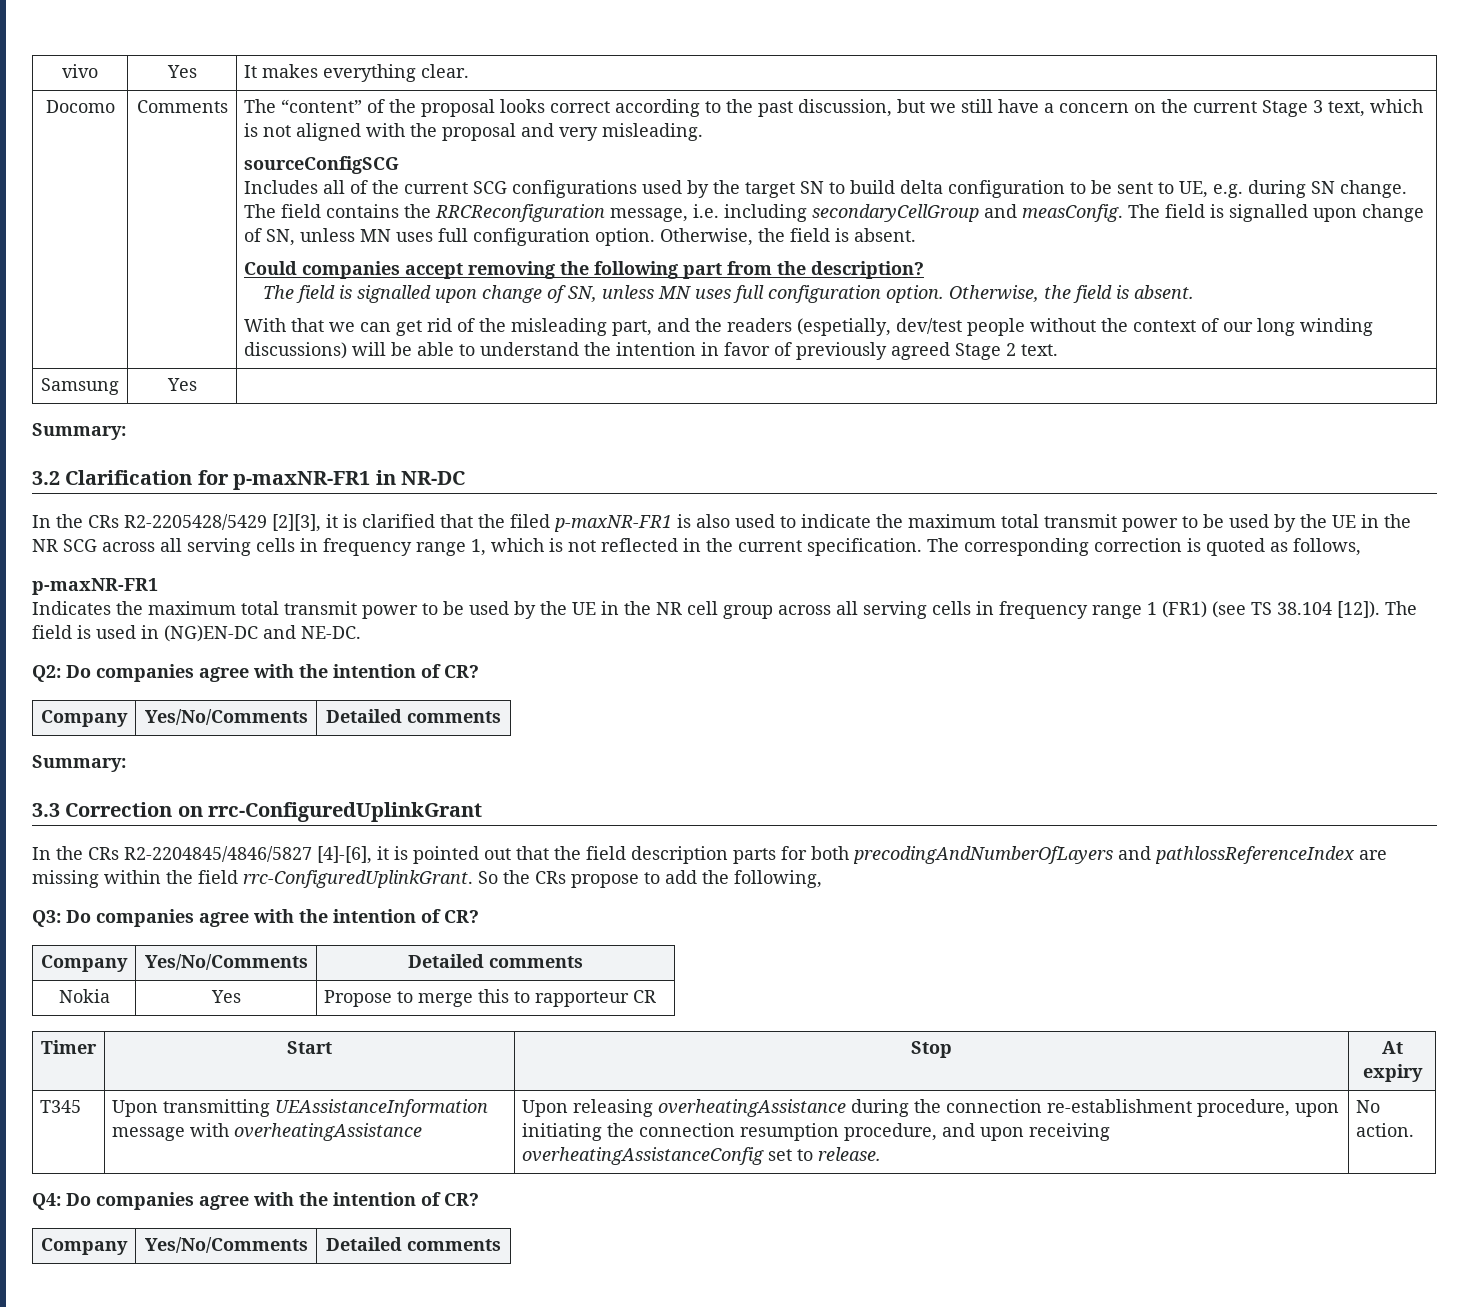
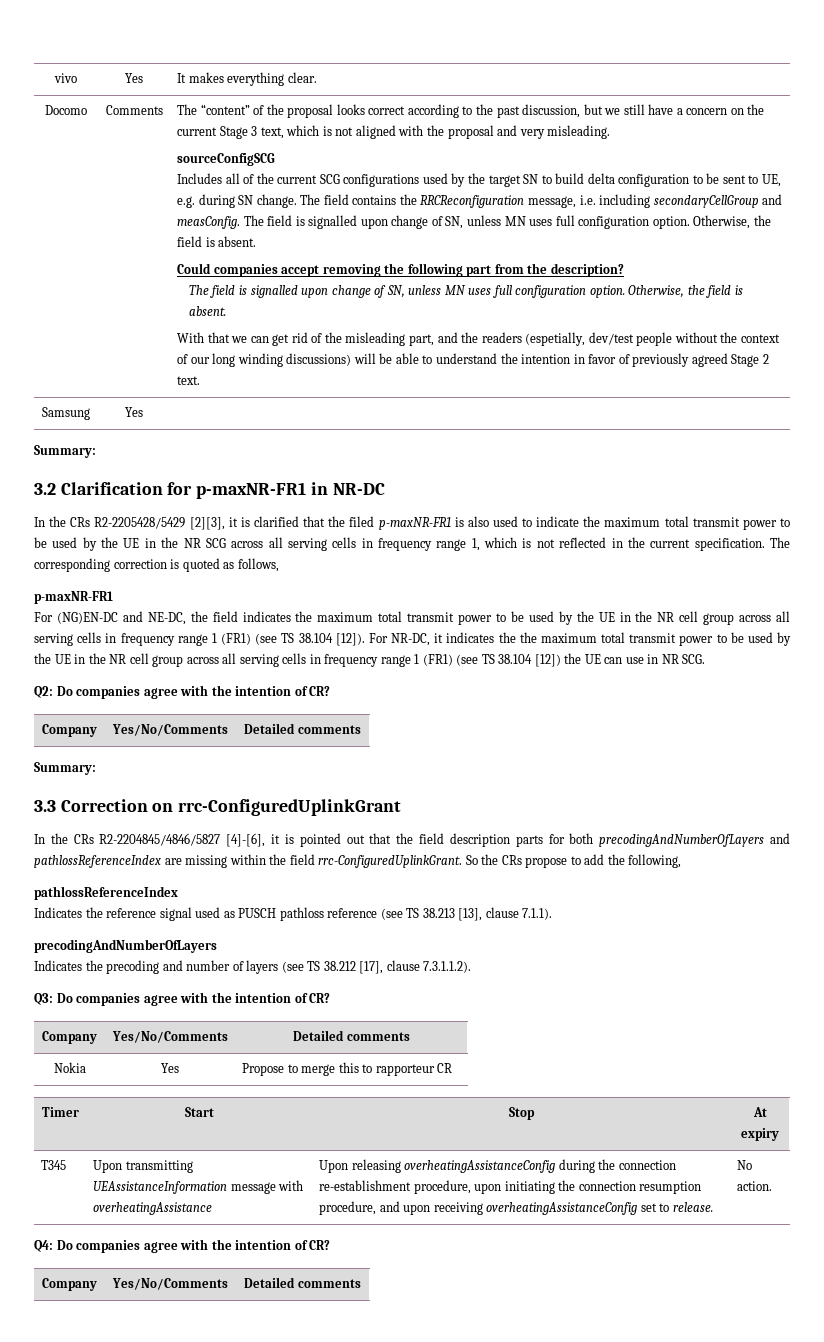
- Indicates the maximum total transmit power to be used by the UE in the NR cell group across all serving cells in frequency range 1 (FR1) (see TS 38.104 [12]).
+ For (NG)EN-DC and NE-DC, the field indicates the maximum total transmit power to be used by the UE in the NR cell group across all serving cells in frequency range 1 (FR1) (see TS 38.104 [12]).
- The field is used in (NG)EN-DC and NE-DC.
+ For NR-DC, it indicates the the maximum total transmit power to be used by the UE in the NR cell group across all serving cells in frequency range 1 (FR1) (see TS 38.104 [12]) the UE can use in NR SCG.
  So the CRs propose to add the following,
+ pathlossReferenceIndex
+ Indicates the reference signal used as PUSCH pathloss reference (see TS 38.213 [13], clause 7.1.1).
+ precodingAndNumberOfLayers
+ Indicates the precoding and number of layers (see TS 38.212 [17], clause 7.3.1.1.2).
- T345 | Upon transmitting UEAssistanceInformation message with overheatingAssistance | Upon releasing overheatingAssistance during the connection re-establishment procedure, upon initiating the connection resumption procedure, and upon receiving overheatingAssistanceConfig set to release. | No action.
+ T345 | Upon transmitting UEAssistanceInformation message with overheatingAssistance | Upon releasing overheatingAssistanceConfig during the connection re-establishment procedure, upon initiating the connection resumption procedure, and upon receiving overheatingAssistanceConfig set to release. | No action.

